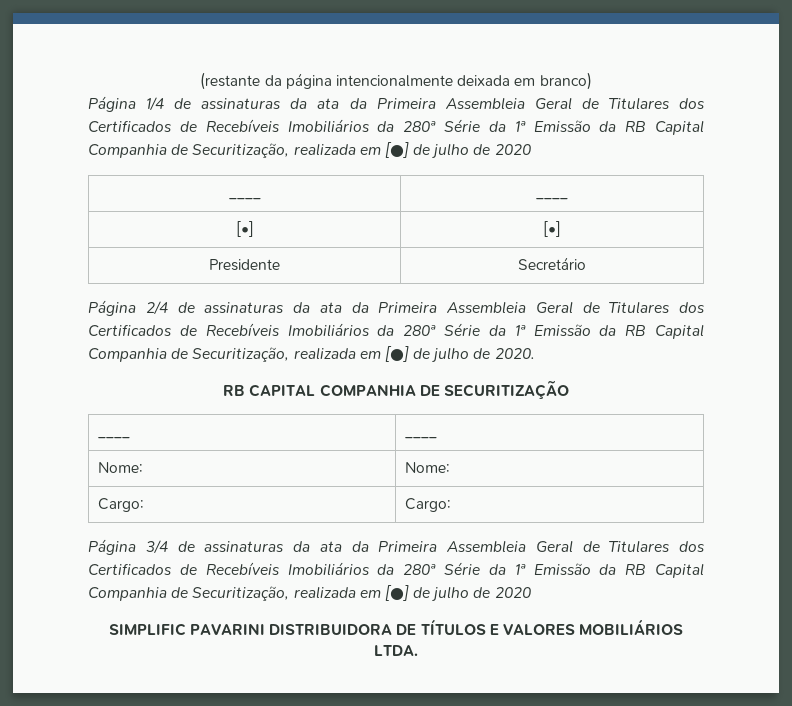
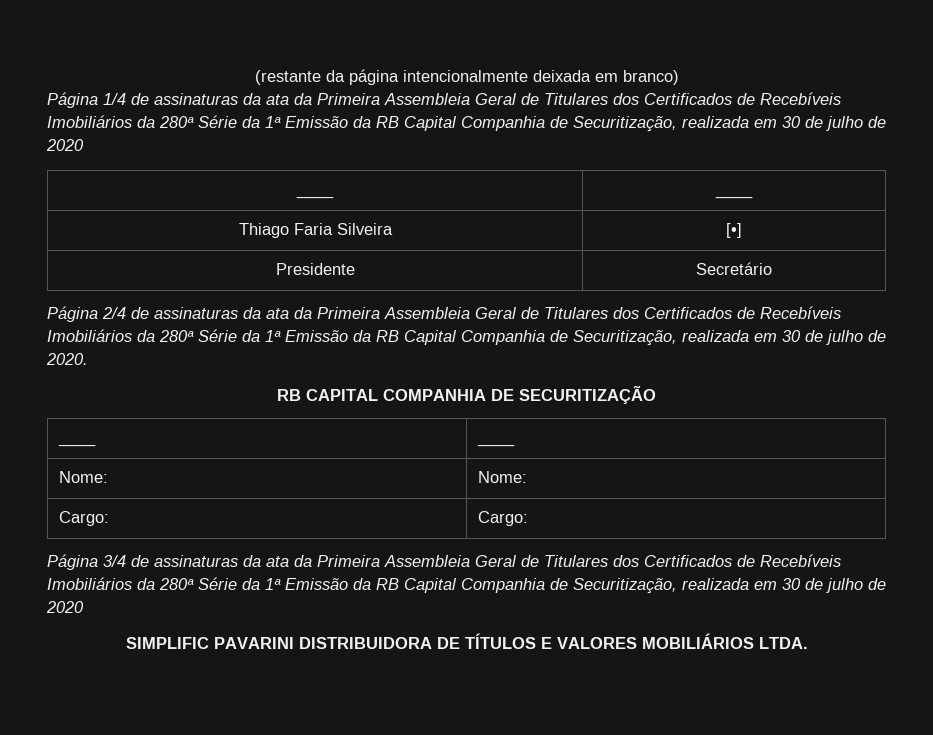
- Página 1/4 de assinaturas da ata da Primeira Assembleia Geral de Titulares dos Certificados de Recebíveis Imobiliários da 280ª Série da 1ª Emissão da RB Capital Companhia de Securitização, realizada em [●] de julho de 2020
+ Página 1/4 de assinaturas da ata da Primeira Assembleia Geral de Titulares dos Certificados de Recebíveis Imobiliários da 280ª Série da 1ª Emissão da RB Capital Companhia de Securitização, realizada em 30 de julho de 2020
- [•] | [•]
+ Thiago Faria Silveira | [•]
- Página 2/4 de assinaturas da ata da Primeira Assembleia Geral de Titulares dos Certificados de Recebíveis Imobiliários da 280ª Série da 1ª Emissão da RB Capital Companhia de Securitização, realizada em [●] de julho de 2020.
+ Página 2/4 de assinaturas da ata da Primeira Assembleia Geral de Titulares dos Certificados de Recebíveis Imobiliários da 280ª Série da 1ª Emissão da RB Capital Companhia de Securitização, realizada em 30 de julho de 2020.
- Página 3/4 de assinaturas da ata da Primeira Assembleia Geral de Titulares dos Certificados de Recebíveis Imobiliários da 280ª Série da 1ª Emissão da RB Capital Companhia de Securitização, realizada em [●] de julho de 2020
+ Página 3/4 de assinaturas da ata da Primeira Assembleia Geral de Titulares dos Certificados de Recebíveis Imobiliários da 280ª Série da 1ª Emissão da RB Capital Companhia de Securitização, realizada em 30 de julho de 2020

